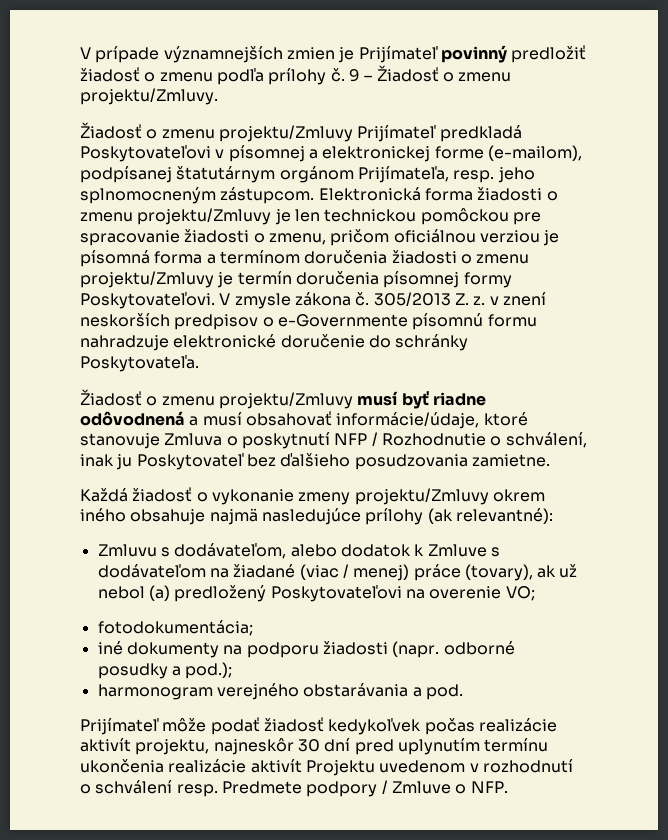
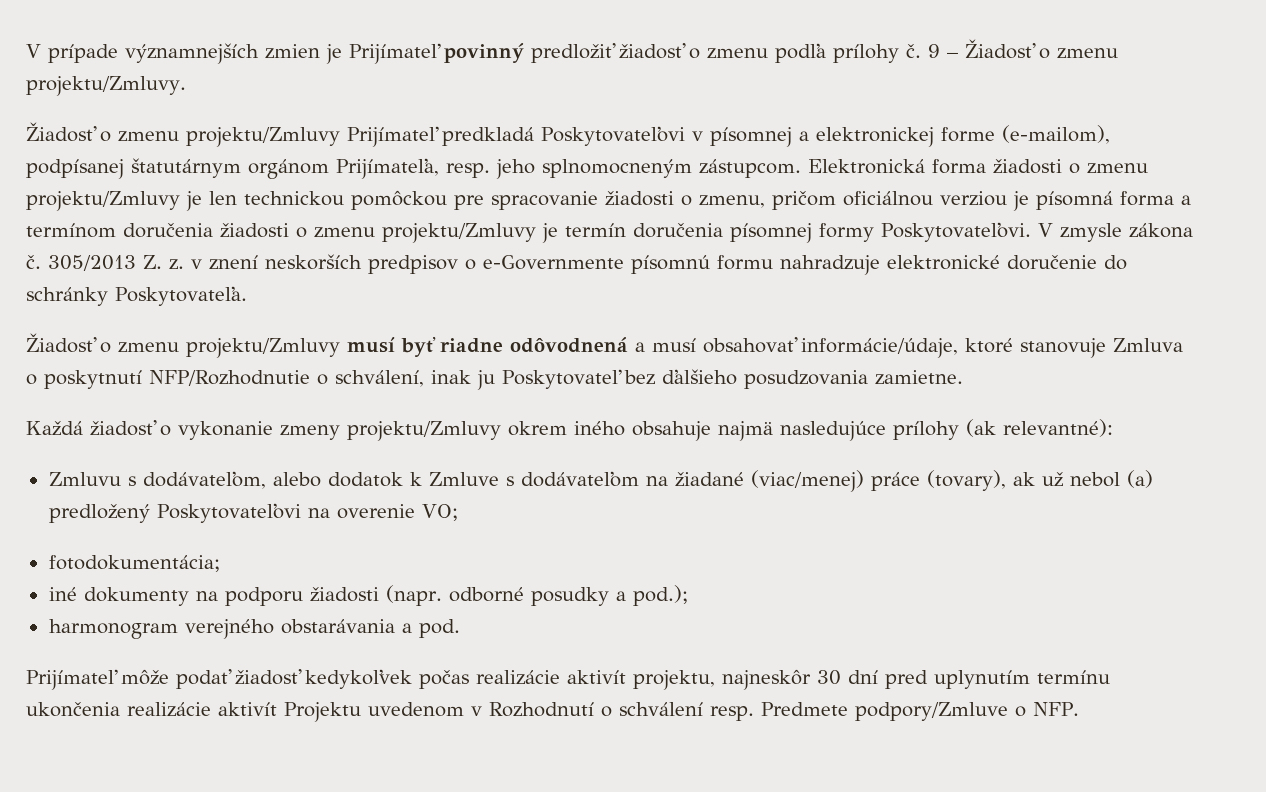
- Žiadosť o zmenu projektu/Zmluvy musí byť riadne odôvodnená a musí obsahovať informácie/údaje, ktoré stanovuje Zmluva o poskytnutí NFP / Rozhodnutie o schválení, inak ju Poskytovateľ bez ďalšieho posudzovania zamietne.
+ Žiadosť o zmenu projektu/Zmluvy musí byť riadne odôvodnená a musí obsahovať informácie/údaje, ktoré stanovuje Zmluva o poskytnutí NFP/Rozhodnutie o schválení, inak ju Poskytovateľ bez ďalšieho posudzovania zamietne.
- Zmluvu s dodávateľom, alebo dodatok k Zmluve s dodávateľom na žiadané (viac / menej) práce (tovary), ak už nebol (a) predložený Poskytovateľovi na overenie VO;
+ Zmluvu s dodávateľom, alebo dodatok k Zmluve s dodávateľom na žiadané (viac/menej) práce (tovary), ak už nebol (a) predložený Poskytovateľovi na overenie VO;
- Prijímateľ môže podať žiadosť kedykoľvek počas realizácie aktivít projektu, najneskôr 30 dní pred uplynutím termínu ukončenia realizácie aktivít Projektu uvedenom v rozhodnutí o schválení resp. Predmete podpory / Zmluve o NFP.
+ Prijímateľ môže podať žiadosť kedykoľvek počas realizácie aktivít projektu, najneskôr 30 dní pred uplynutím termínu ukončenia realizácie aktivít Projektu uvedenom v Rozhodnutí o schválení resp. Predmete podpory/Zmluve o NFP.

